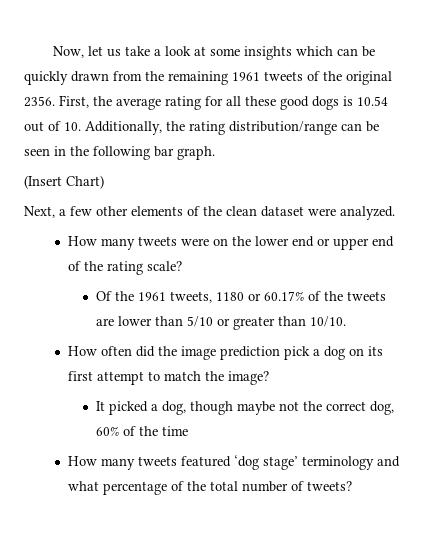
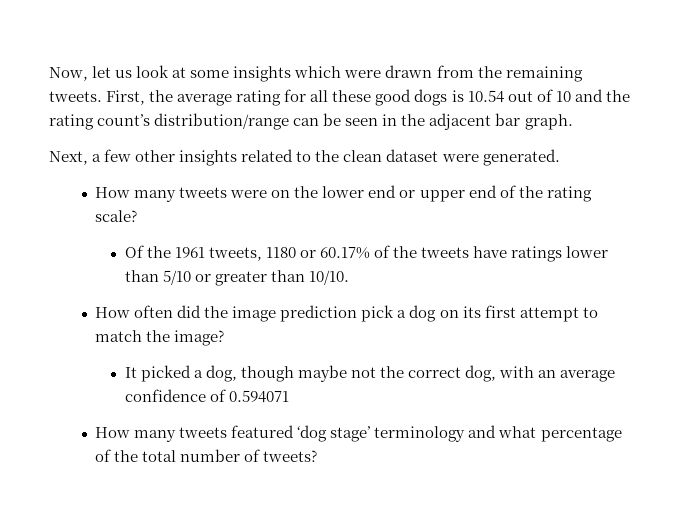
- Now, let us take a look at some insights which can be quickly drawn from the remaining 1961 tweets of the original 2356.
+ Now, let us look at some insights which were drawn from the remaining tweets.
- First, the average rating for all these good dogs is 10.54 out of 10. Additionally, the rating distribution/range can be seen in the following bar graph.
+ First, the average rating for all these good dogs is 10.54 out of 10 and the rating count’s distribution/range can be seen in the adjacent bar graph.
- (Insert Chart)
- Next, a few other elements of the clean dataset were analyzed.
+ Next, a few other insights related to the clean dataset were generated.
- Of the 1961 tweets, 1180 or 60.17% of the tweets are lower than 5/10 or greater than 10/10.
+ Of the 1961 tweets, 1180 or 60.17% of the tweets have ratings lower than 5/10 or greater than 10/10.
- It picked a dog, though maybe not the correct dog, 60% of the time
+ It picked a dog, though maybe not the correct dog, with an average confidence of 0.594071

